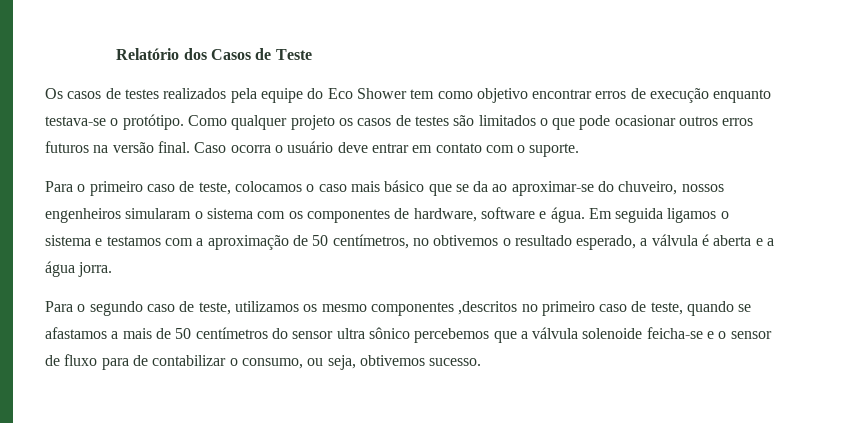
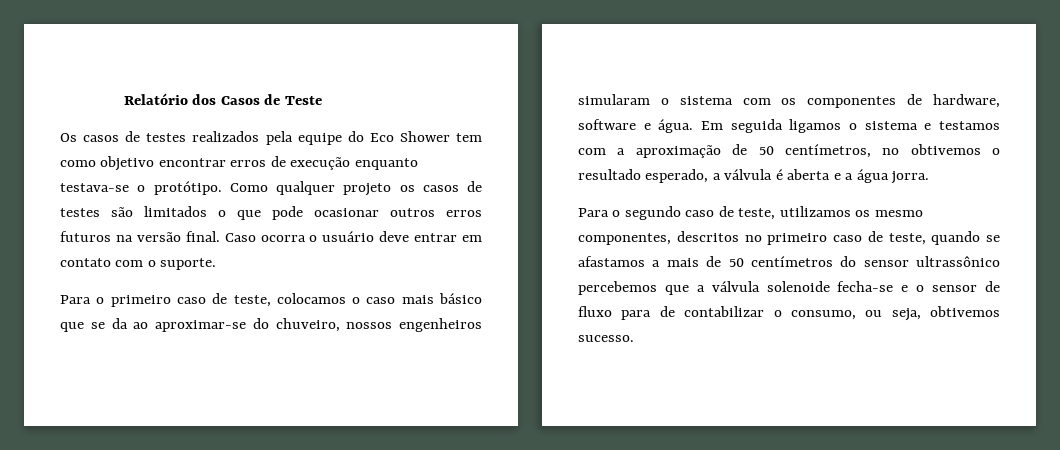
- Para o segundo caso de teste, utilizamos os mesmo componentes ,descritos no primeiro caso de teste, quando se afastamos a mais de 50 centímetros do sensor ultra sônico percebemos que a válvula solenoide feicha-se e o sensor de fluxo para de contabilizar o consumo, ou seja, obtivemos sucesso.
+ Para o segundo caso de teste, utilizamos os mesmo componentes, descritos no primeiro caso de teste, quando se afastamos a mais de 50 centímetros do sensor ultrassônico percebemos que a válvula solenoide fecha-se e o sensor de fluxo para de contabilizar o consumo, ou seja, obtivemos sucesso.

